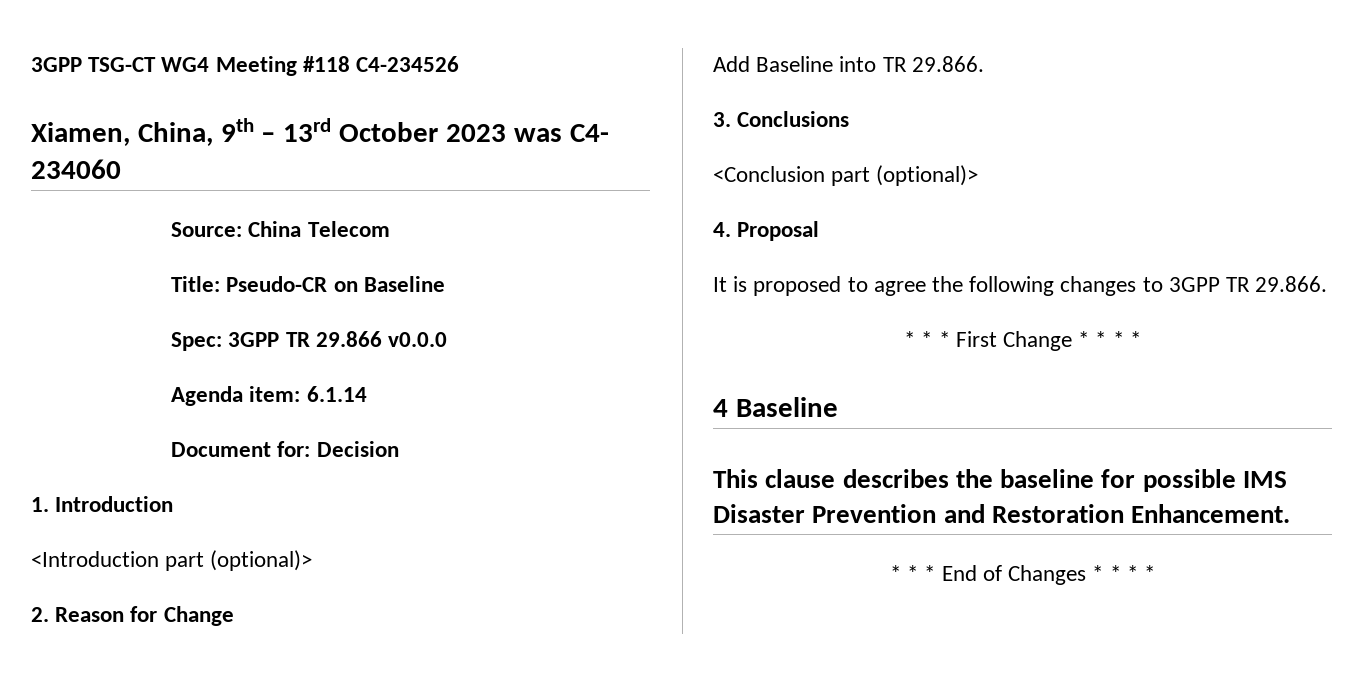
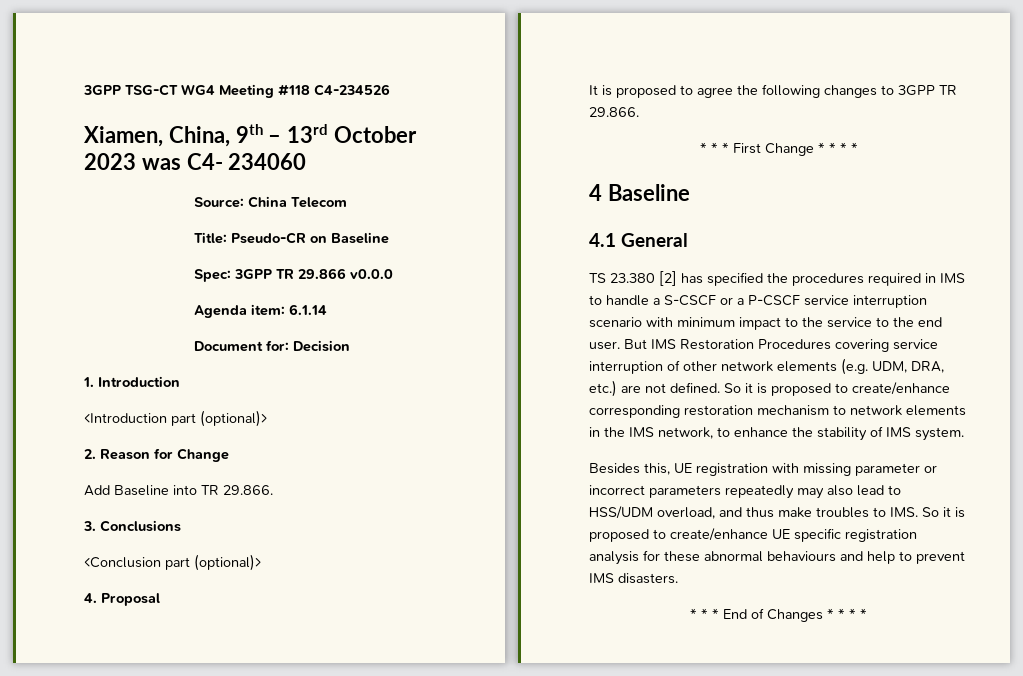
- This clause describes the baseline for possible IMS Disaster Prevention and Restoration Enhancement.
+ 4.1 General
+ TS 23.380 [2] has specified the procedures required in IMS to handle a S-CSCF or a P-CSCF service interruption scenario with minimum impact to the service to the end user. But IMS Restoration Procedures covering service interruption of other network elements (e.g. UDM, DRA, etc.) are not defined. So it is proposed to create/enhance corresponding restoration mechanism to network elements in the IMS network, to enhance the stability of IMS system.
+ Besides this, UE registration with missing parameter or incorrect parameters repeatedly may also lead to HSS/UDM overload, and thus make troubles to IMS. So it is proposed to create/enhance UE specific registration analysis for these abnormal behaviours and help to prevent IMS disasters.

